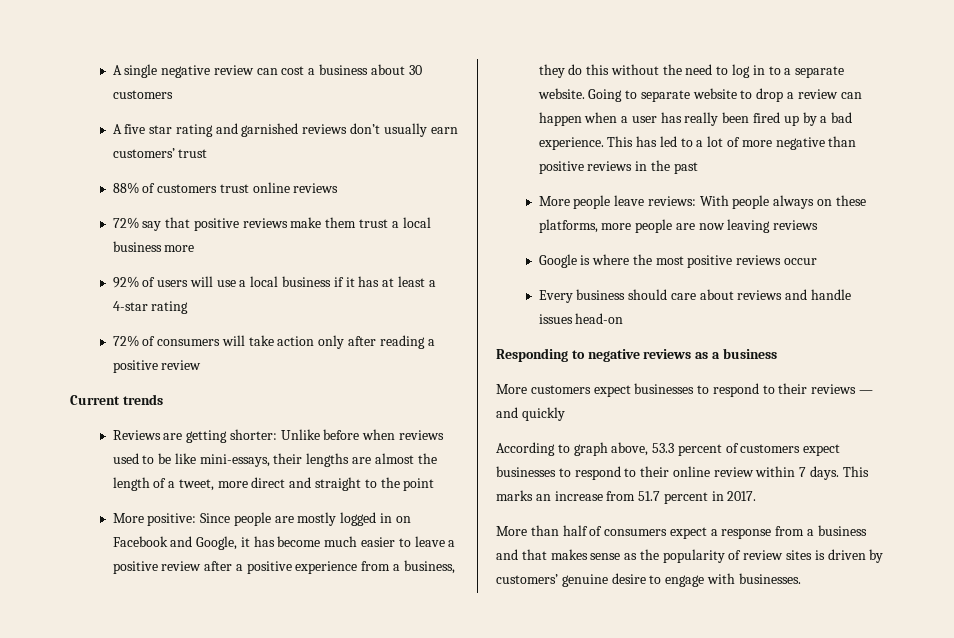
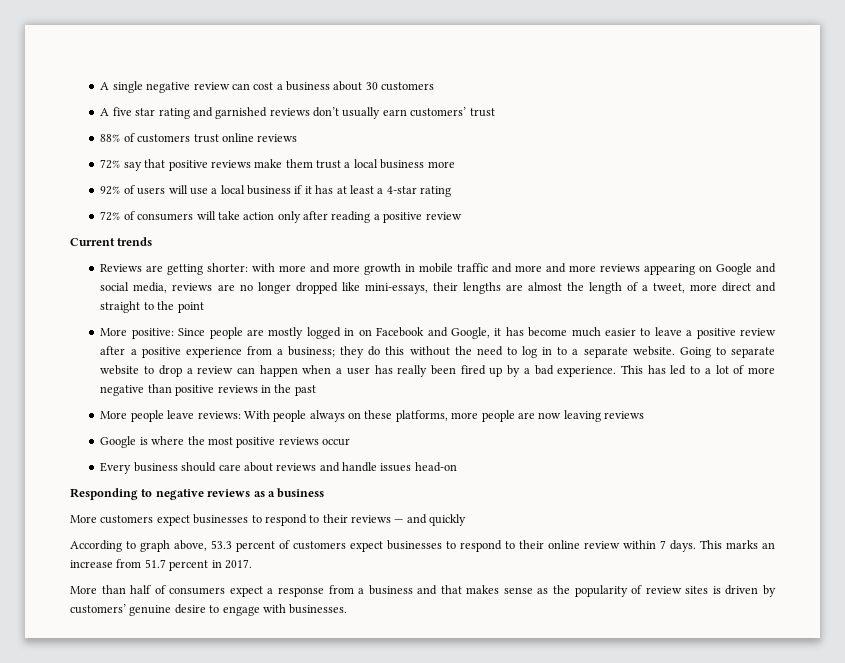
- Reviews are getting shorter: Unlike before when reviews used to be like mini-essays, their lengths are almost the length of a tweet, more direct and straight to the point
+ Reviews are getting shorter: with more and more growth in mobile traffic and more and more reviews appearing on Google and social media, reviews are no longer dropped like mini-essays, their lengths are almost the length of a tweet, more direct and straight to the point
- More positive: Since people are mostly logged in on Facebook and Google, it has become much easier to leave a positive review after a positive experience from a business, they do this without the need to log in to a separate website.
+ More positive: Since people are mostly logged in on Facebook and Google, it has become much easier to leave a positive review after a positive experience from a business; they do this without the need to log in to a separate website.

